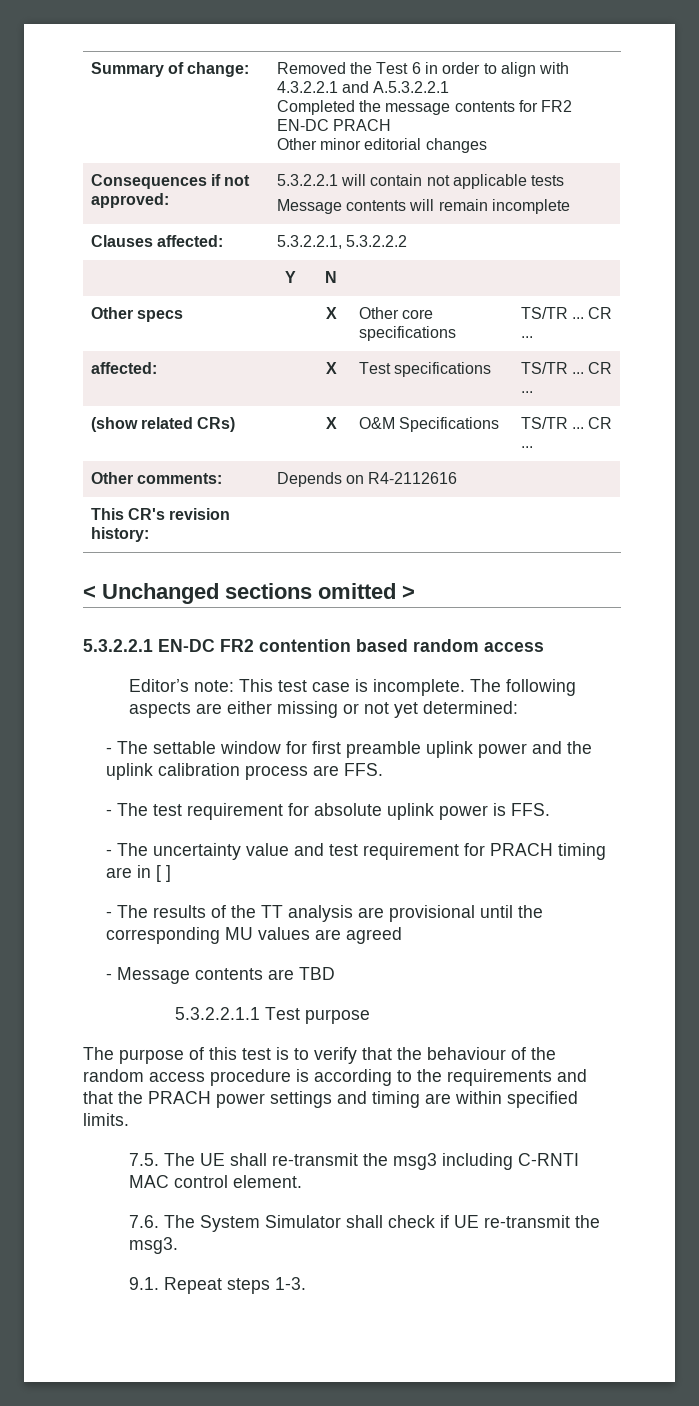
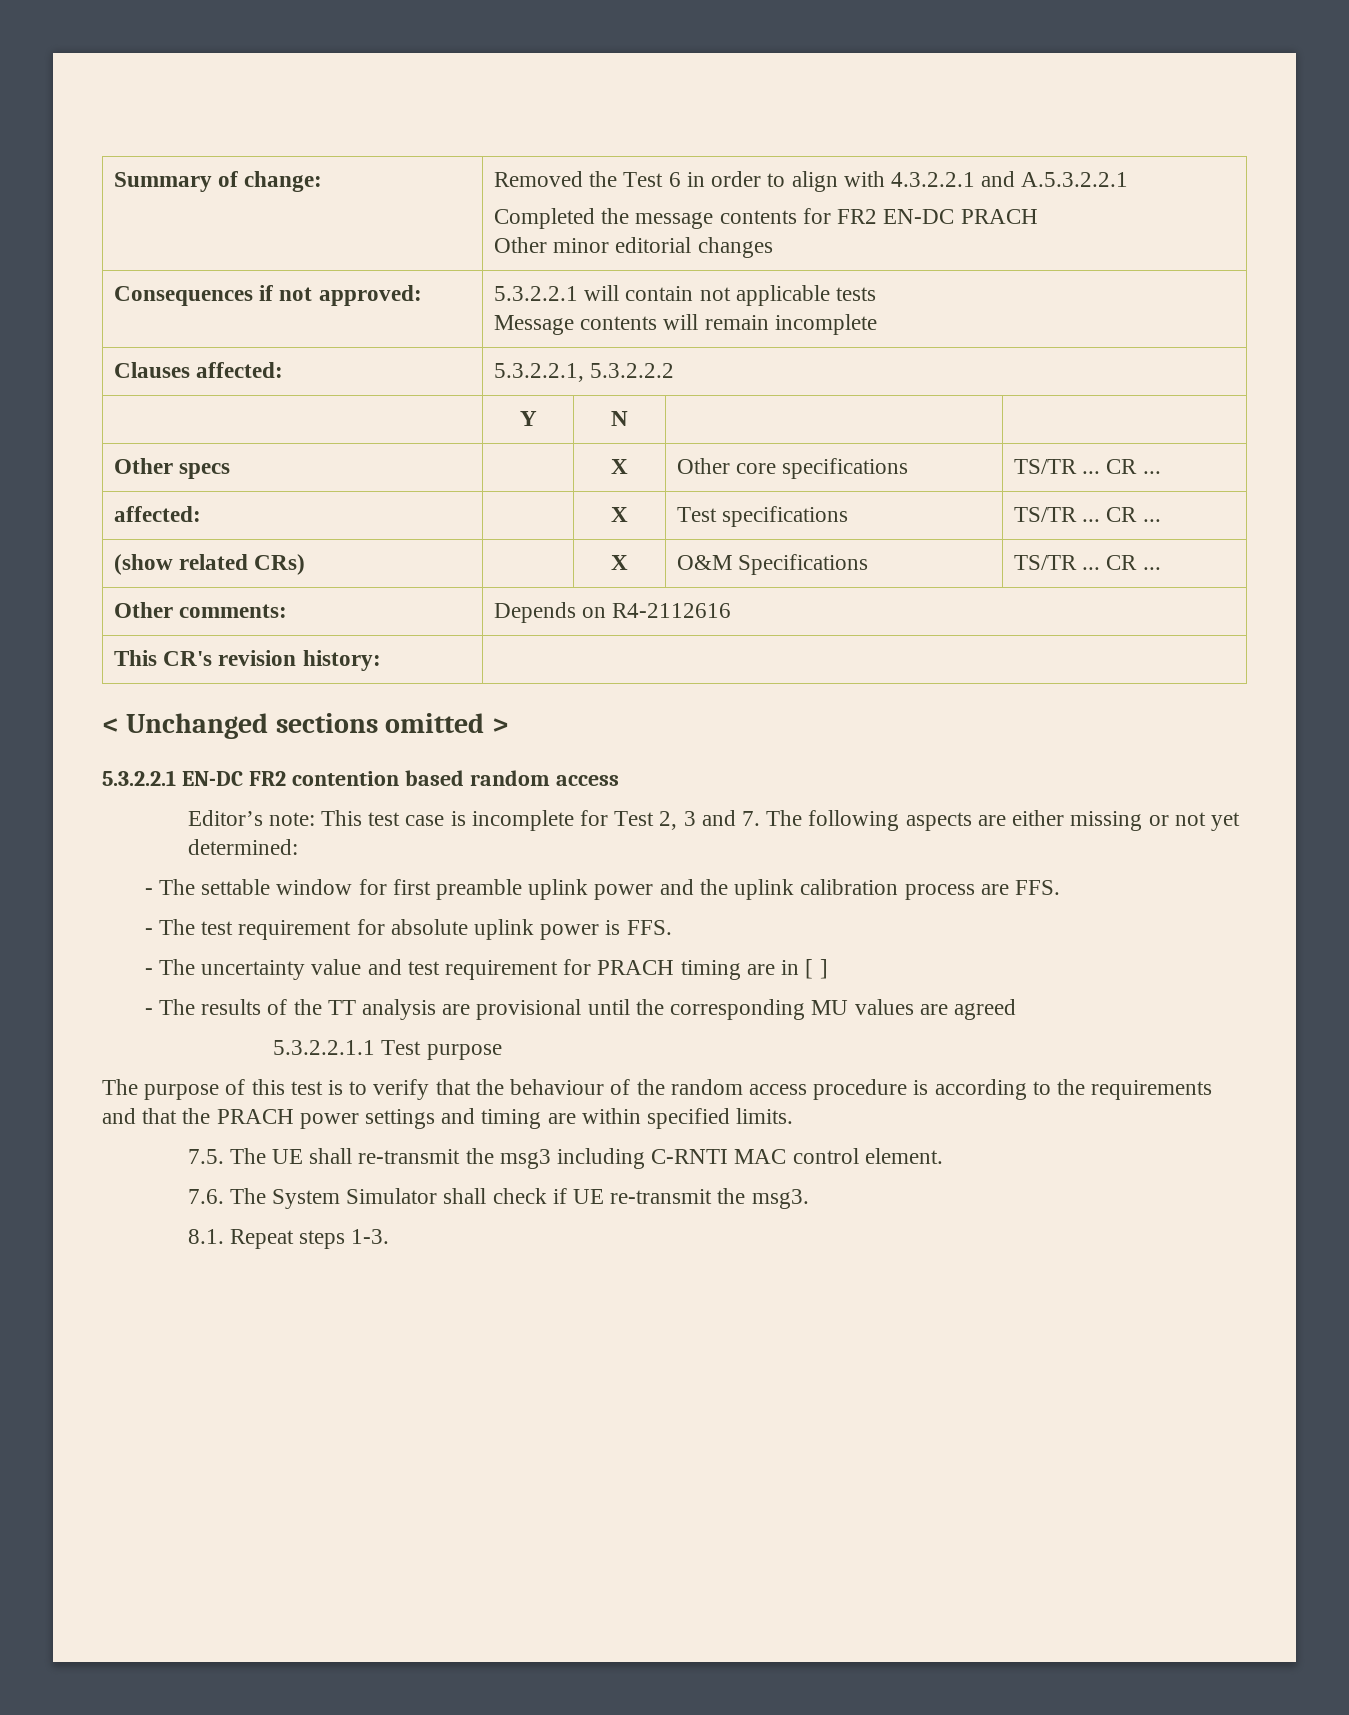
- Editor’s note: This test case is incomplete. The following aspects are either missing or not yet determined:
+ Editor’s note: This test case is incomplete for Test 2, 3 and 7. The following aspects are either missing or not yet determined:
- - Message contents are TBD
- 9.1. Repeat steps 1-3.
+ 8.1. Repeat steps 1-3.

